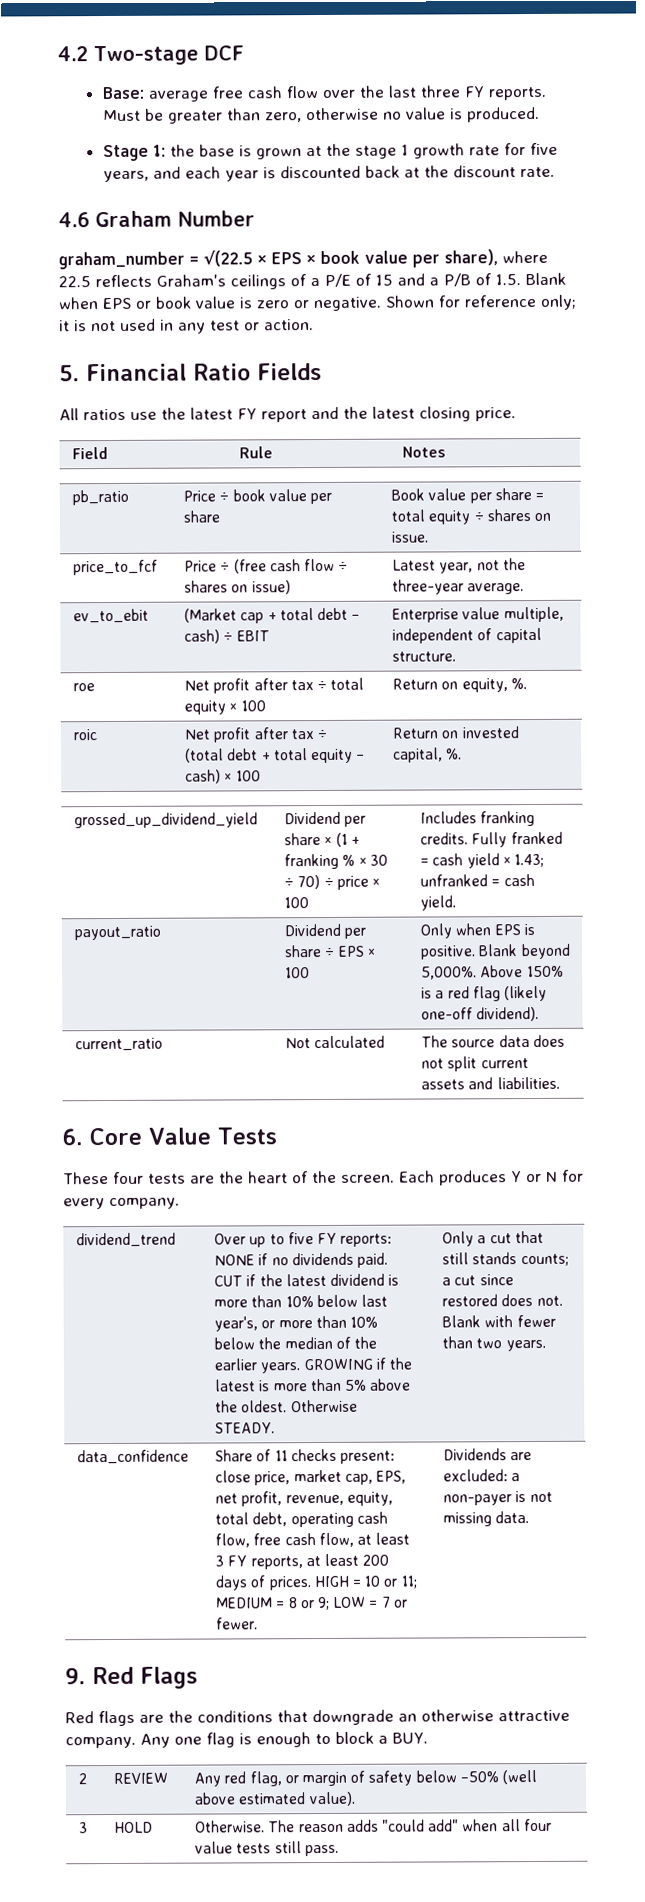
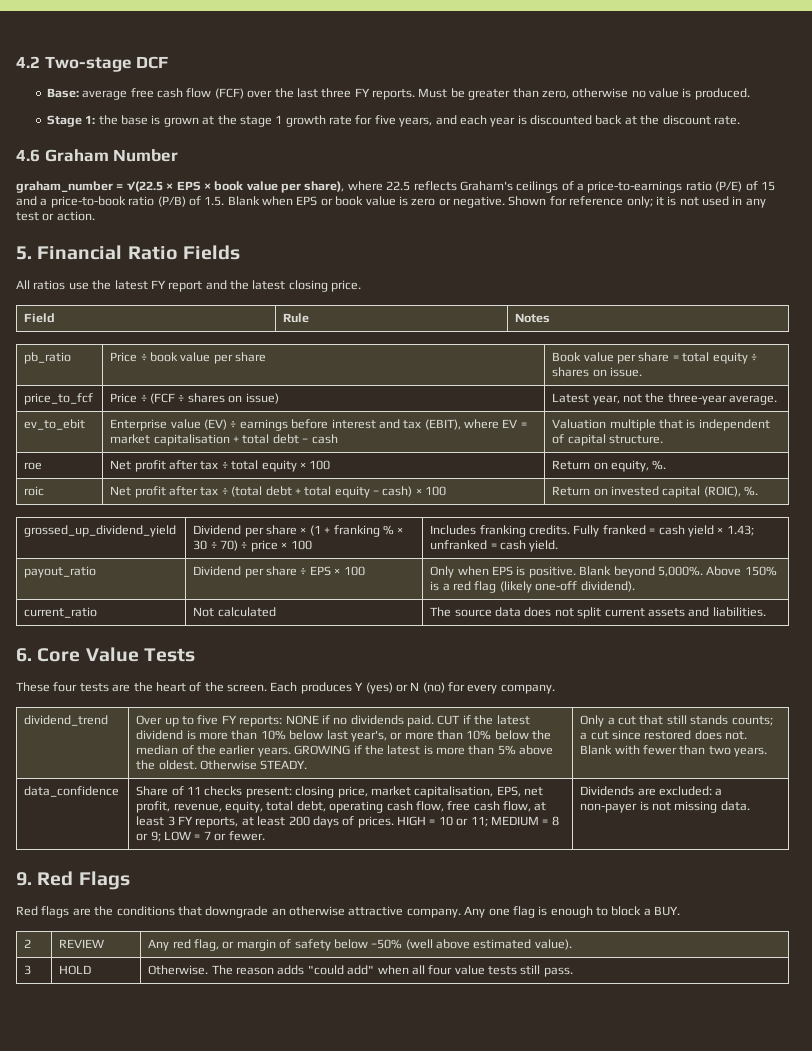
- Base: average free cash flow over the last three FY reports.
+ Base: average free cash flow (FCF) over the last three FY reports.
- graham_number = √(22.5 × EPS × book value per share), where 22.5 reflects Graham's ceilings of a P/E of 15 and a P/B of 1.5. Blank when EPS or book value is zero or negative.
+ graham_number = √(22.5 × EPS × book value per share), where 22.5 reflects Graham's ceilings of a price-to-earnings ratio (P/E) of 15 and a price-to-book ratio (P/B) of 1.5. Blank when EPS or book value is zero or negative.
- price_to_fcf | Price ÷ (free cash flow ÷ shares on issue) | Latest year, not the three-year average.
+ price_to_fcf | Price ÷ (FCF ÷ shares on issue) | Latest year, not the three-year average.
- ev_to_ebit | (Market cap + total debt − cash) ÷ EBIT | Enterprise value multiple, independent of capital structure.
+ ev_to_ebit | Enterprise value (EV) ÷ earnings before interest and tax (EBIT), where EV = market capitalisation + total debt − cash | Valuation multiple that is independent of capital structure.
- roic | Net profit after tax ÷ (total debt + total equity − cash) × 100 | Return on invested capital, %.
+ roic | Net profit after tax ÷ (total debt + total equity − cash) × 100 | Return on invested capital (ROIC), %.
- Each produces Y or N for every company.
+ Each produces Y (yes) or N (no) for every company.
- Share of 11 checks present: close price, market cap, EPS, net profit, revenue, equity, total debt, operating cash flow, free cash flow, at least 3 FY reports, at least 200 days of prices.
+ Share of 11 checks present: closing price, market capitalisation, EPS, net profit, revenue, equity, total debt, operating cash flow, free cash flow, at least 3 FY reports, at least 200 days of prices.

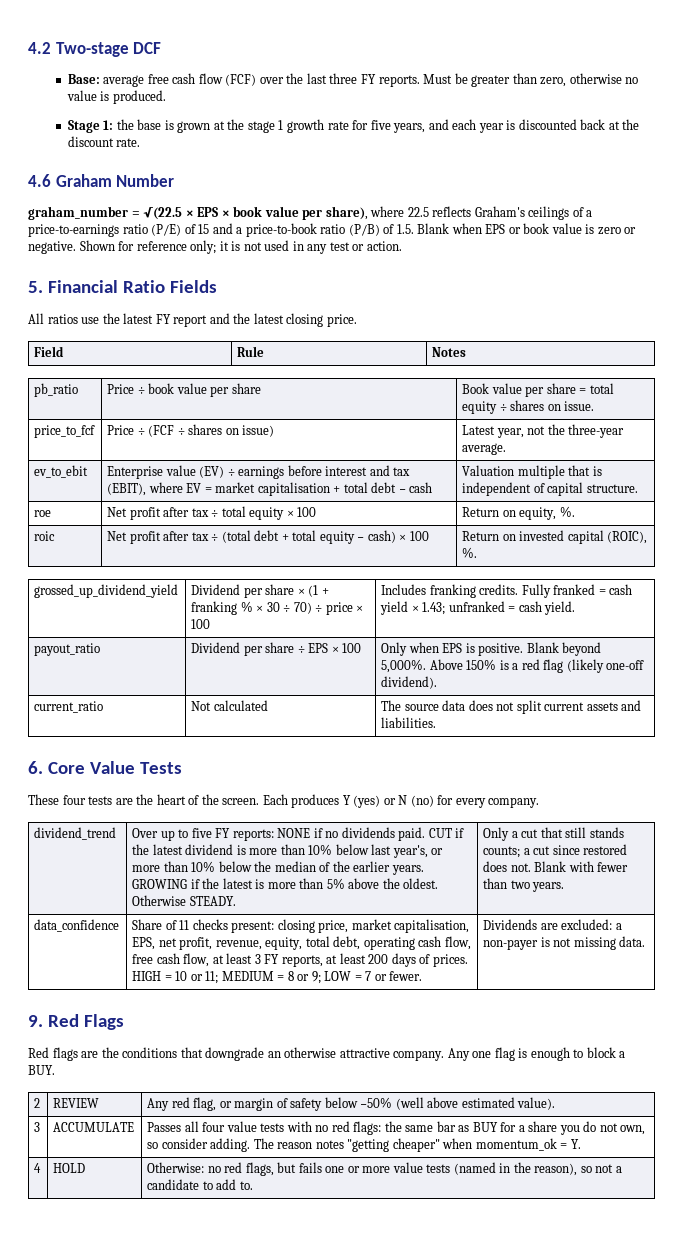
- 3 | HOLD | Otherwise. The reason adds "could add" when all four value tests still pass.
+ 3 | ACCUMULATE | Passes all four value tests with no red flags: the same bar as BUY for a share you do not own, so consider adding. The reason notes "getting cheaper" when momentum_ok = Y.
+ 4 | HOLD | Otherwise: no red flags, but fails one or more value tests (named in the reason), so not a candidate to add to.

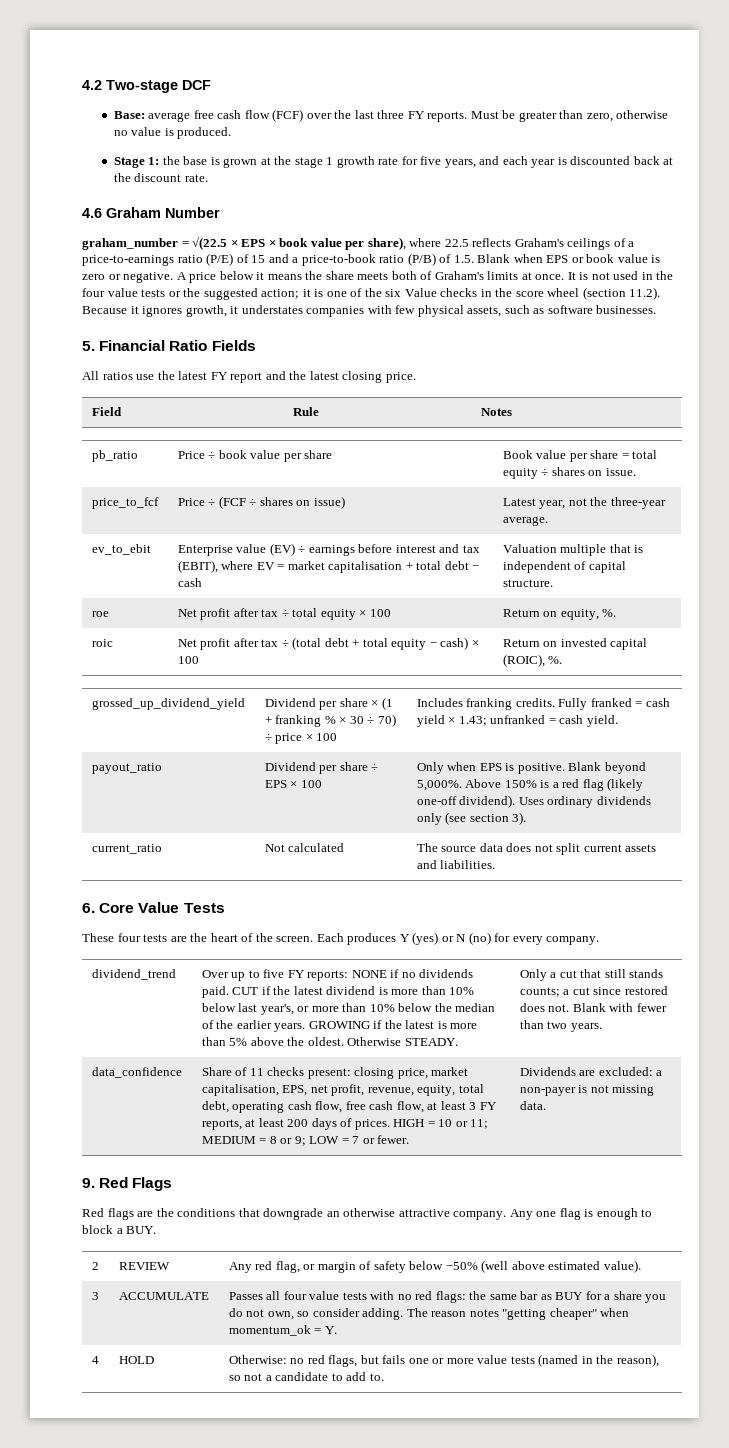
- Shown for reference only; it is not used in any test or action.
+ A price below it means the share meets both of Graham's limits at once. It is not used in the four value tests or the suggested action; it is one of the six Value checks in the score wheel (section 11.2). Because it ignores growth, it understates companies with few physical assets, such as software businesses.
- payout_ratio | Dividend per share ÷ EPS × 100 | Only when EPS is positive. Blank beyond 5,000%. Above 150% is a red flag (likely one-off dividend).
+ payout_ratio | Dividend per share ÷ EPS × 100 | Only when EPS is positive. Blank beyond 5,000%. Above 150% is a red flag (likely one-off dividend). Uses ordinary dividends only (see section 3).

